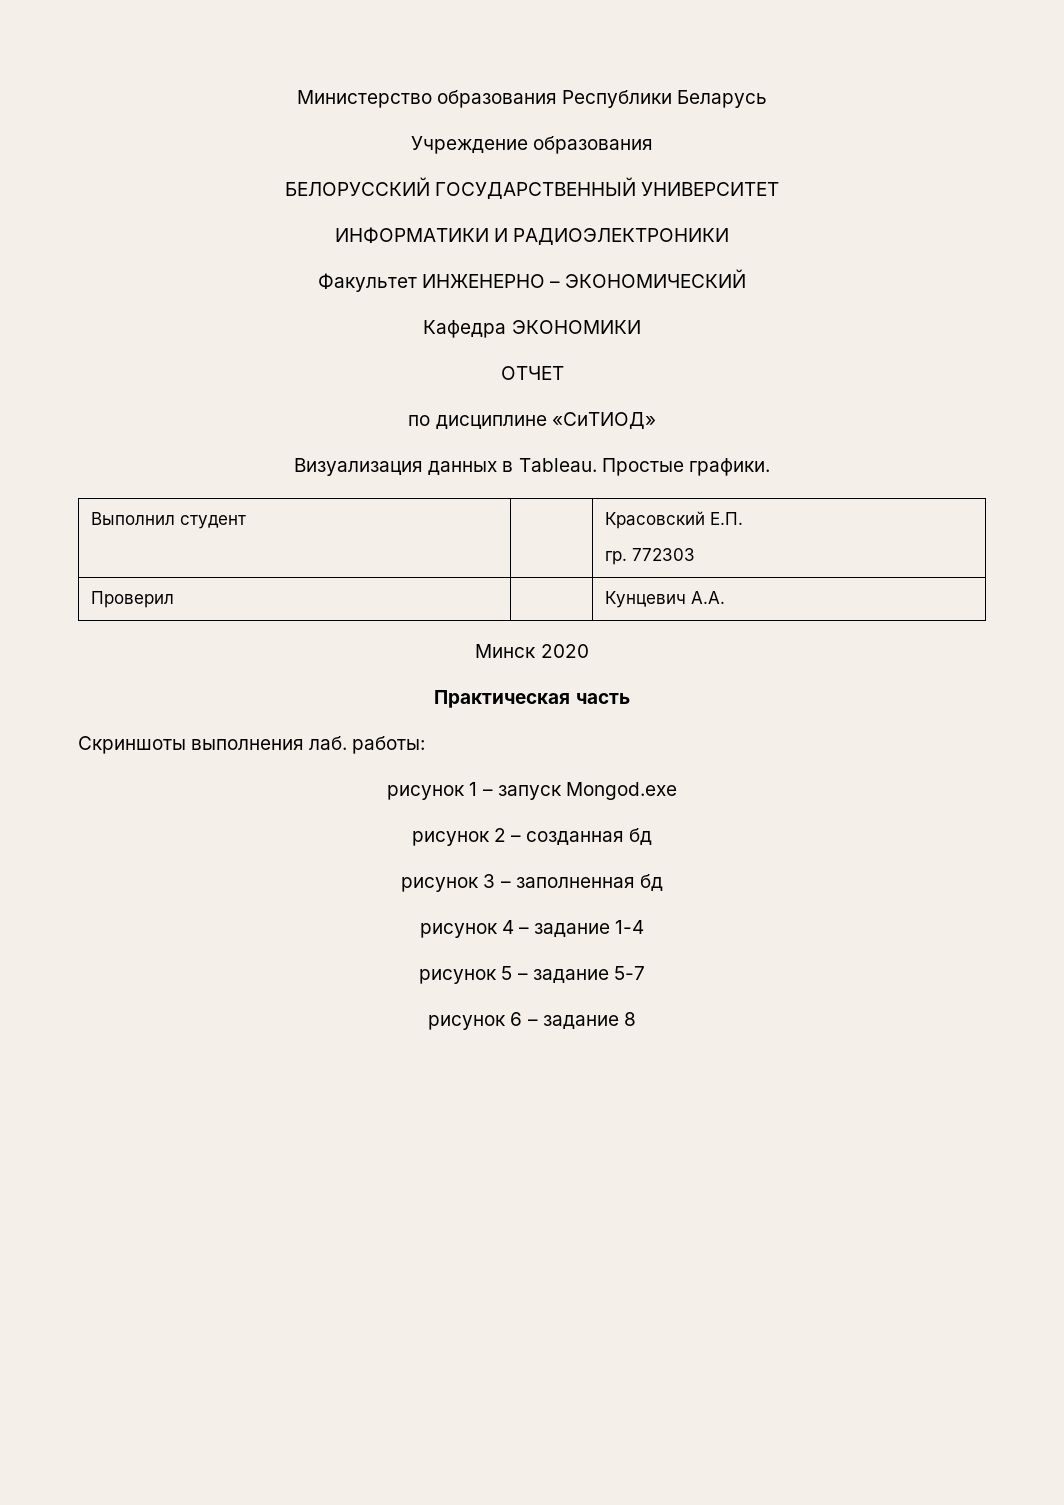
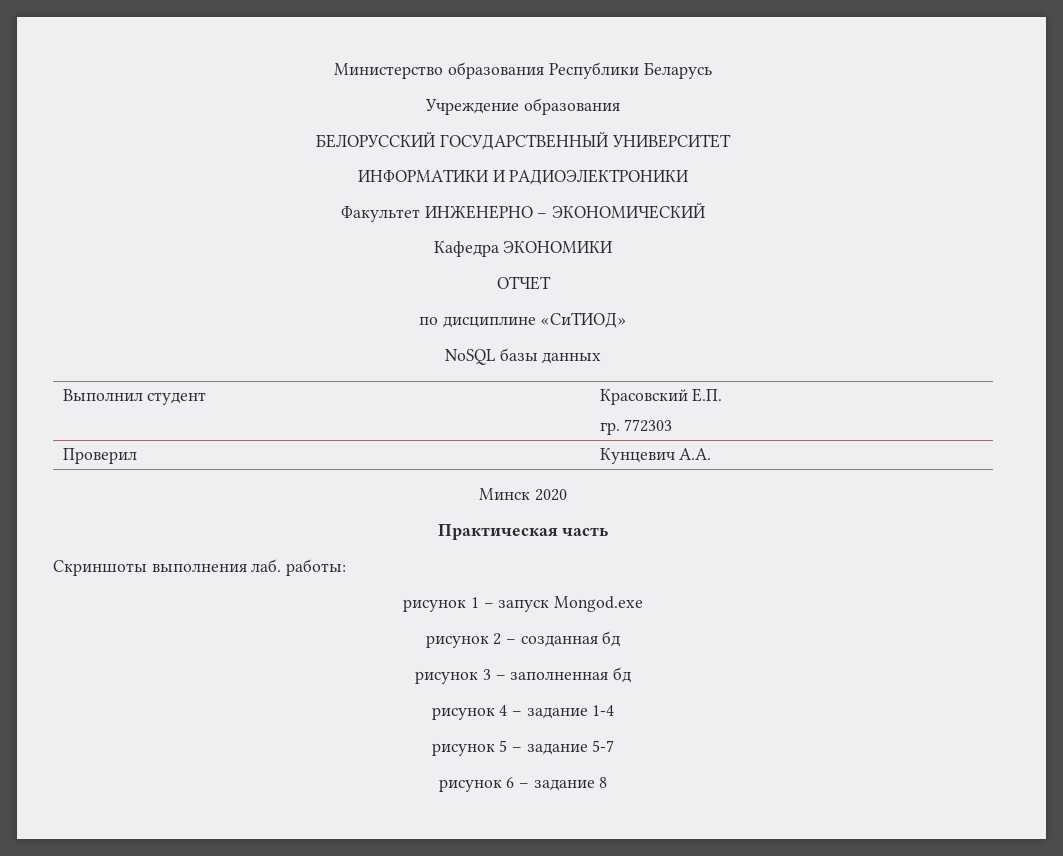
- Визуализация данных в Tableau. Простые графики.
+ NoSQL базы данных

